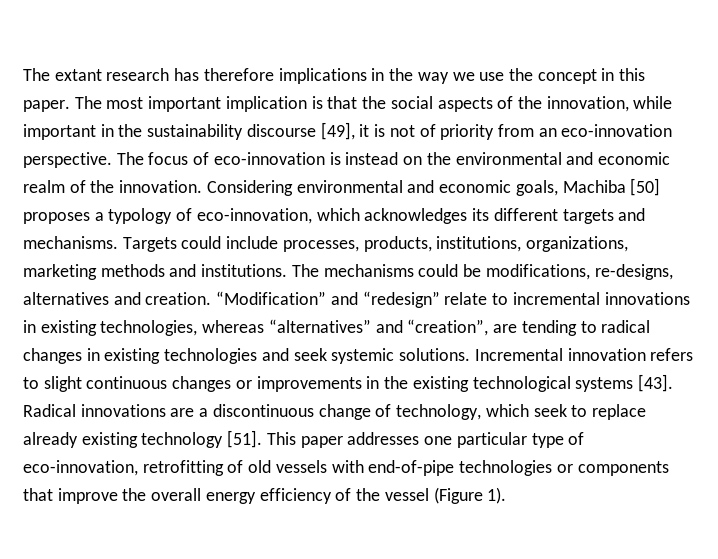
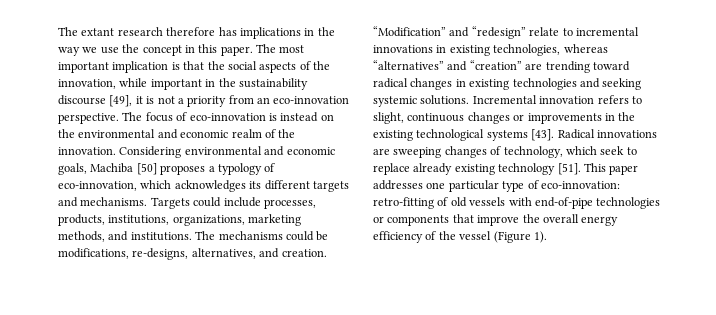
- The extant research has therefore implications in the way we use the concept in this paper.
+ The extant research therefore has implications in the way we use the concept in this paper.
- The most important implication is that the social aspects of the innovation, while important in the sustainability discourse [49], it is not of priority from an eco-innovation perspective.
+ The most important implication is that the social aspects of the innovation, while important in the sustainability discourse [49], it is not a priority from an eco-innovation perspective.
- Targets could include processes, products, institutions, organizations, marketing methods and institutions.
+ Targets could include processes, products, institutions, organizations, marketing methods, and institutions.
- The mechanisms could be modifications, re-designs, alternatives and creation.
+ The mechanisms could be modifications, re-designs, alternatives, and creation.
- “Modification” and “redesign” relate to incremental innovations in existing technologies, whereas “alternatives” and “creation”, are tending to radical changes in existing technologies and seek systemic solutions.
+ “Modification” and “redesign” relate to incremental innovations in existing technologies, whereas “alternatives” and “creation” are trending toward radical changes in existing technologies and seeking systemic solutions.
- Incremental innovation refers to slight continuous changes or improvements in the existing technological systems [43].
+ Incremental innovation refers to slight, continuous changes or improvements in the existing technological systems [43].
- Radical innovations are a discontinuous change of technology, which seek to replace already existing technology [51].
+ Radical innovations are sweeping changes of technology, which seek to replace already existing technology [51].
- This paper addresses one particular type of eco-innovation, retrofitting of old vessels with end-of-pipe technologies or components that improve the overall energy efficiency of the vessel (Figure 1).
+ This paper addresses one particular type of eco-innovation: retro-fitting of old vessels with end-of-pipe technologies or components that improve the overall energy efficiency of the vessel (Figure 1).

